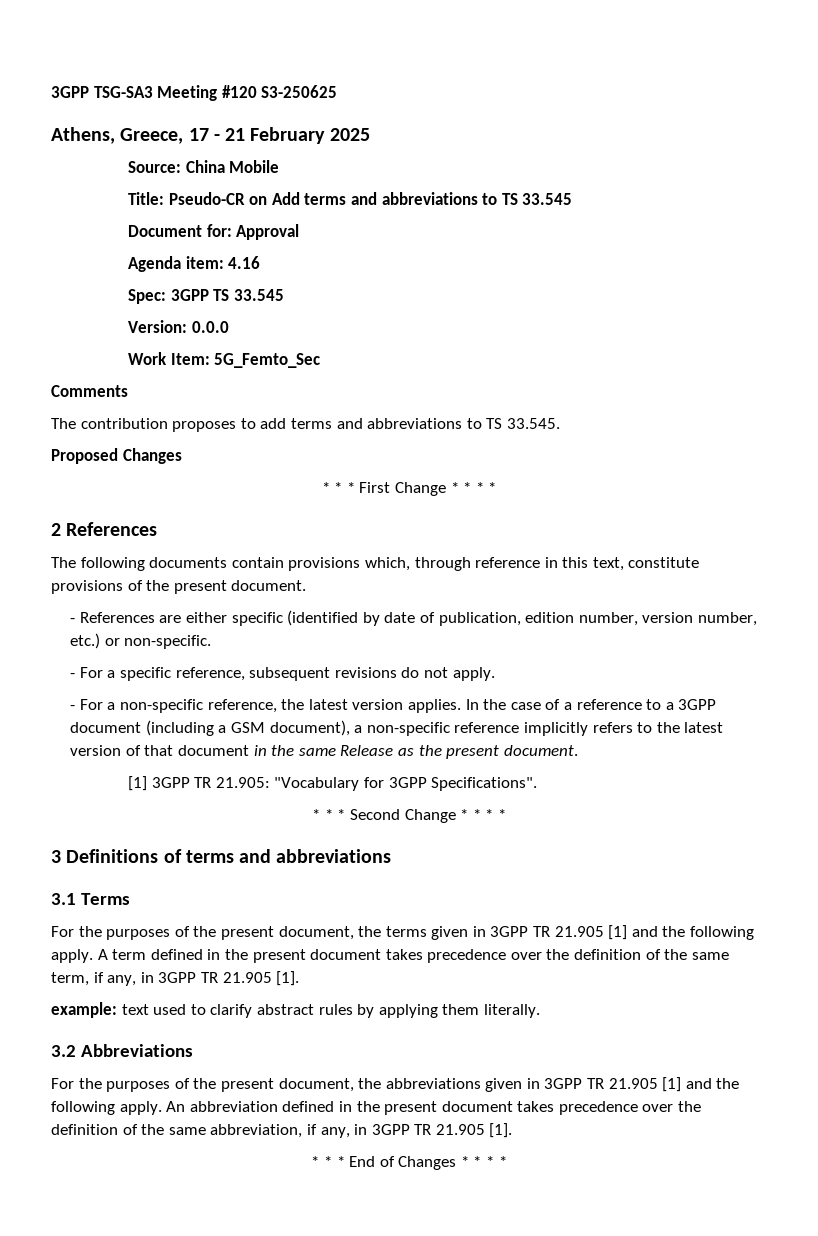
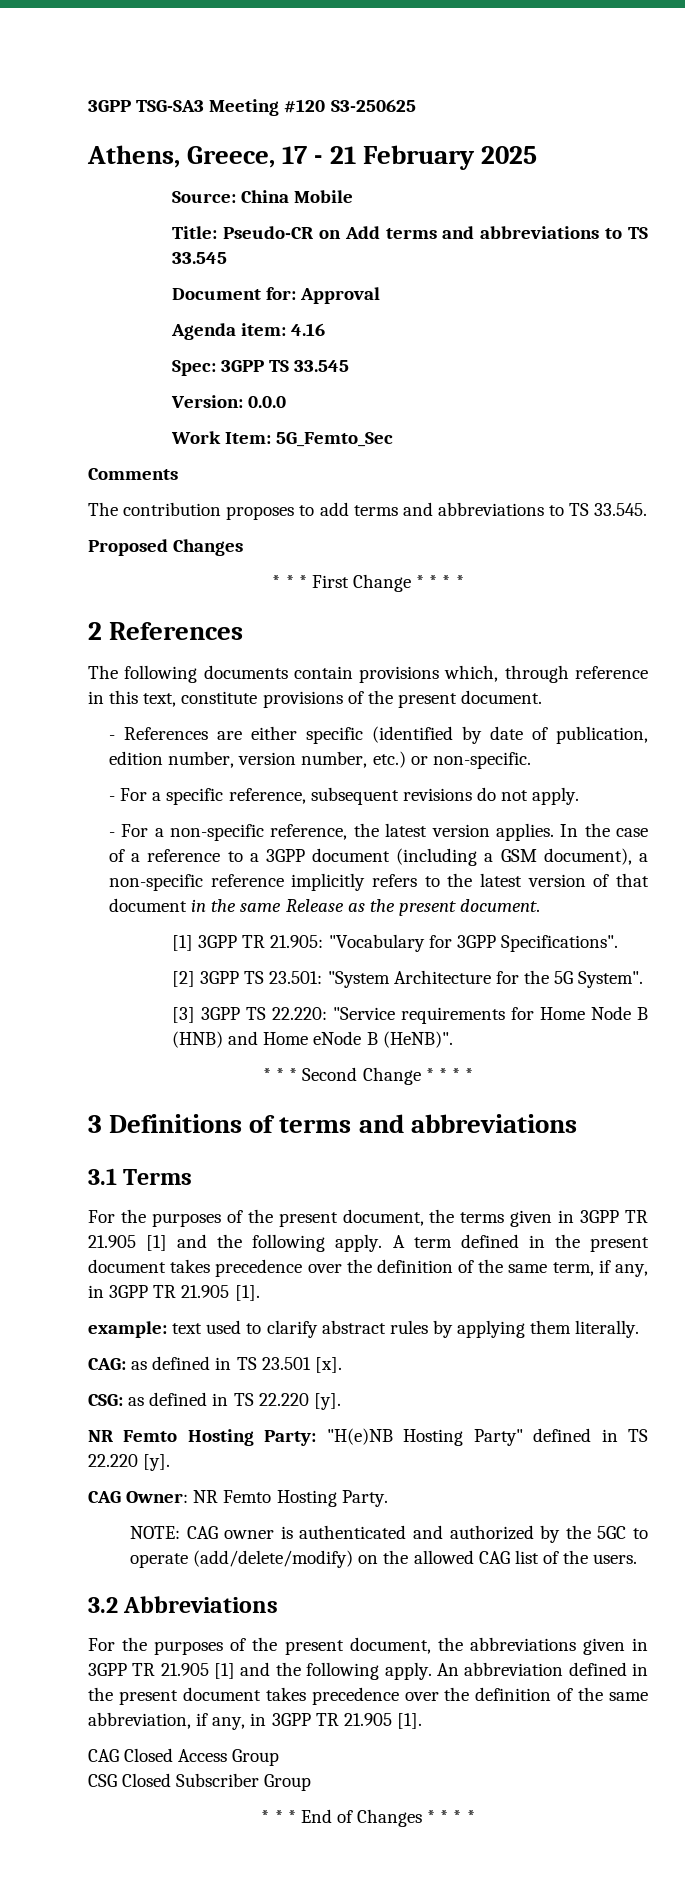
+ [2] 3GPP TS 23.501: "System Architecture for the 5G System".
+ [3] 3GPP TS 22.220: "Service requirements for Home Node B (HNB) and Home eNode B (HeNB)".
+ CAG: as defined in TS 23.501 [x].
+ CSG: as defined in TS 22.220 [y].
+ NR Femto Hosting Party: "H(e)NB Hosting Party" defined in TS 22.220 [y].
+ CAG Owner: NR Femto Hosting Party.
+ NOTE: CAG owner is authenticated and authorized by the 5GC to operate (add/delete/modify) on the allowed CAG list of the users.
+ CAG Closed Access Group
+ CSG Closed Subscriber Group

